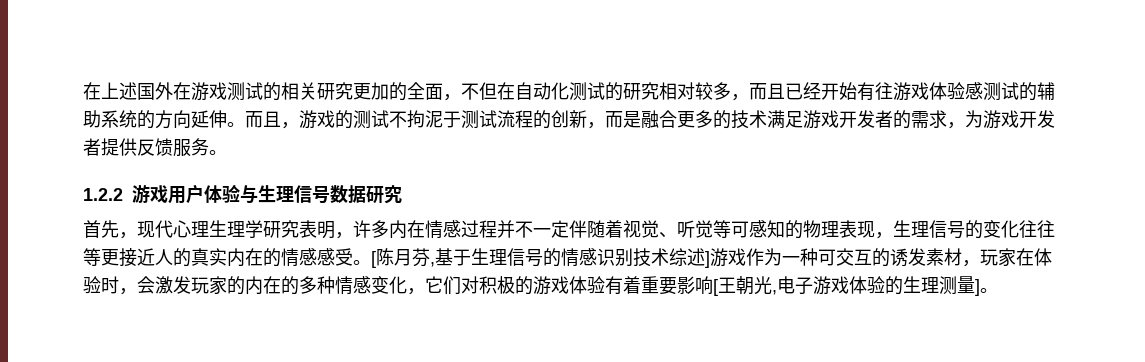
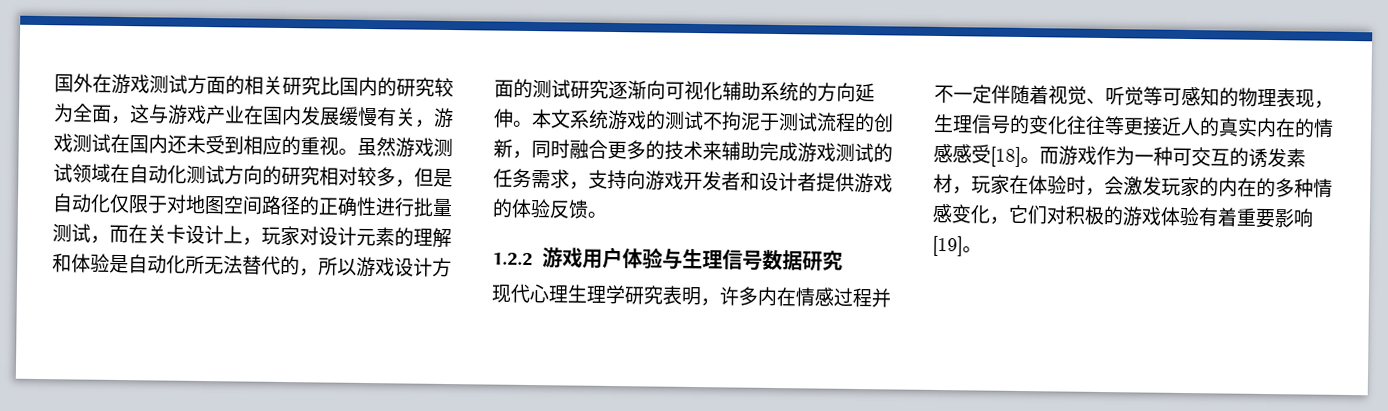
- 在上述国外在游戏测试的相关研究更加的全面，不但在自动化测试的研究相对较多，而且已经开始有往游戏体验感测试的辅助系统的方向延伸。
+ 国外在游戏测试方面的相关研究比国内的研究较为全面，这与游戏产业在国内发展缓慢有关，游戏测试在国内还未受到相应的重视。虽然游戏测试领域在自动化测试方向的研究相对较多，但是自动化仅限于对地图空间路径的正确性进行批量测试，而在关卡设计上，玩家对设计元素的理解和体验是自动化所无法替代的，所以游戏设计方面的测试研究逐渐向可视化辅助系统的方向延伸。
- 而且，游戏的测试不拘泥于测试流程的创新，而是融合更多的技术满足游戏开发者的需求，为游戏开发者提供反馈服务。
+ 本文系统游戏的测试不拘泥于测试流程的创新，同时融合更多的技术来辅助完成游戏测试的任务需求，支持向游戏开发者和设计者提供游戏的体验反馈。
- 首先，现代心理生理学研究表明，许多内在情感过程并不一定伴随着视觉、听觉等可感知的物理表现，生理信号的变化往往等更接近人的真实内在的情感感受。[陈月芬,基于生理信号的情感识别技术综述]游戏作为一种可交互的诱发素材，玩家在体验时，会激发玩家的内在的多种情感变化，它们对积极的游戏体验有着重要影响[王朝光,电子游戏体验的生理测量]。
+ 现代心理生理学研究表明，许多内在情感过程并不一定伴随着视觉、听觉等可感知的物理表现，生理信号的变化往往等更接近人的真实内在的情感感受[18]。而游戏作为一种可交互的诱发素材，玩家在体验时，会激发玩家的内在的多种情感变化，它们对积极的游戏体验有着重要影响[19]。

